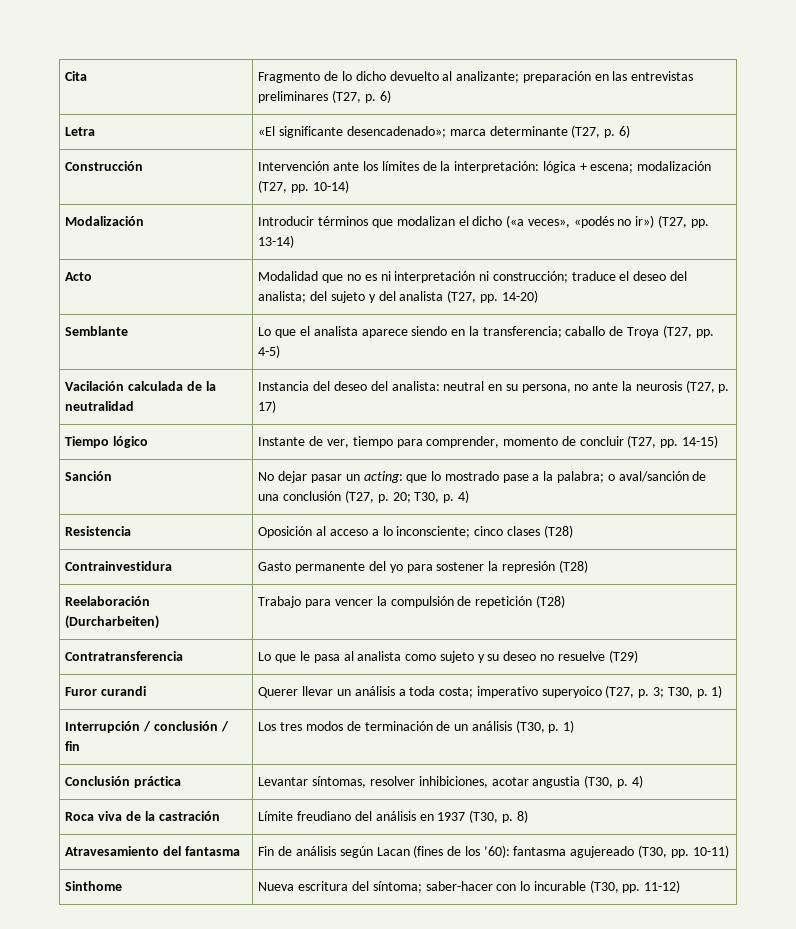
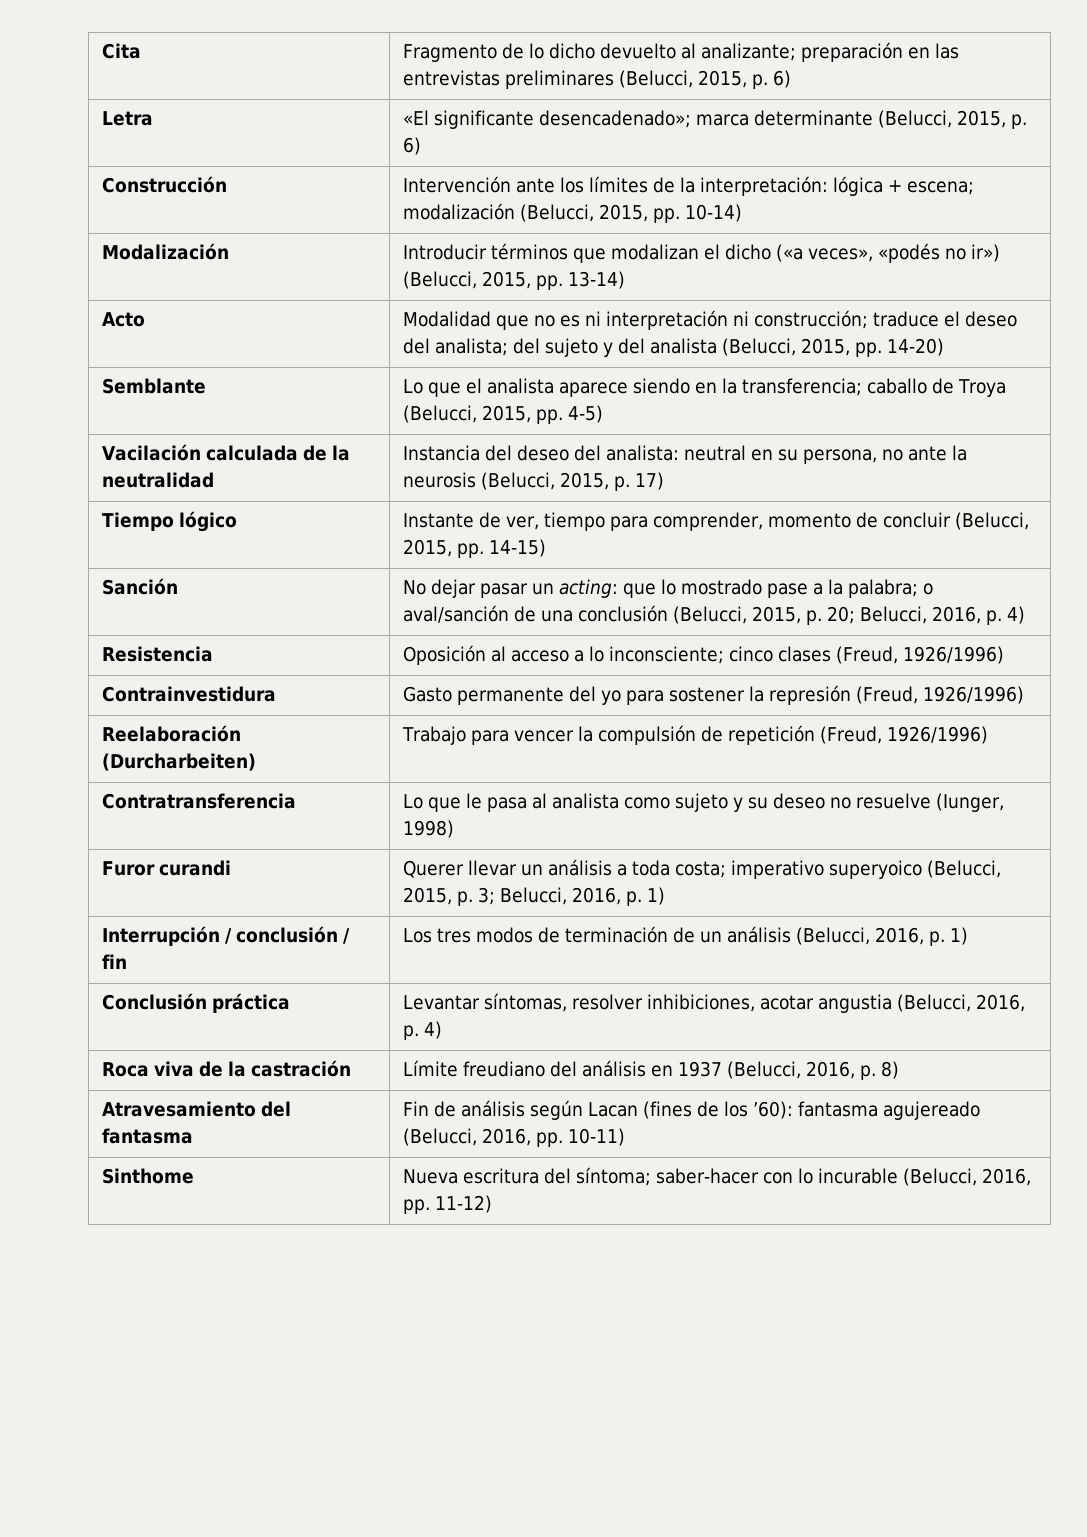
- Cita | Fragmento de lo dicho devuelto al analizante; preparación en las entrevistas preliminares (T27, p. 6)
+ Cita | Fragmento de lo dicho devuelto al analizante; preparación en las entrevistas preliminares (Belucci, 2015, p. 6)
- Letra | «El significante desencadenado»; marca determinante (T27, p. 6)
+ Letra | «El significante desencadenado»; marca determinante (Belucci, 2015, p. 6)
- Construcción | Intervención ante los límites de la interpretación: lógica + escena; modalización (T27, pp. 10-14)
+ Construcción | Intervención ante los límites de la interpretación: lógica + escena; modalización (Belucci, 2015, pp. 10-14)
- Modalización | Introducir términos que modalizan el dicho («a veces», «podés no ir») (T27, pp. 13-14)
+ Modalización | Introducir términos que modalizan el dicho («a veces», «podés no ir») (Belucci, 2015, pp. 13-14)
- Acto | Modalidad que no es ni interpretación ni construcción; traduce el deseo del analista; del sujeto y del analista (T27, pp. 14-20)
+ Acto | Modalidad que no es ni interpretación ni construcción; traduce el deseo del analista; del sujeto y del analista (Belucci, 2015, pp. 14-20)
- Semblante | Lo que el analista aparece siendo en la transferencia; caballo de Troya (T27, pp. 4-5)
+ Semblante | Lo que el analista aparece siendo en la transferencia; caballo de Troya (Belucci, 2015, pp. 4-5)
- Vacilación calculada de la neutralidad | Instancia del deseo del analista: neutral en su persona, no ante la neurosis (T27, p. 17)
+ Vacilación calculada de la neutralidad | Instancia del deseo del analista: neutral en su persona, no ante la neurosis (Belucci, 2015, p. 17)
- Tiempo lógico | Instante de ver, tiempo para comprender, momento de concluir (T27, pp. 14-15)
+ Tiempo lógico | Instante de ver, tiempo para comprender, momento de concluir (Belucci, 2015, pp. 14-15)
- Sanción | No dejar pasar un acting: que lo mostrado pase a la palabra; o aval/sanción de una conclusión (T27, p. 20; T30, p. 4)
+ Sanción | No dejar pasar un acting: que lo mostrado pase a la palabra; o aval/sanción de una conclusión (Belucci, 2015, p. 20; Belucci, 2016, p. 4)
- Resistencia | Oposición al acceso a lo inconsciente; cinco clases (T28)
+ Resistencia | Oposición al acceso a lo inconsciente; cinco clases (Freud, 1926/1996)
- Contrainvestidura | Gasto permanente del yo para sostener la represión (T28)
+ Contrainvestidura | Gasto permanente del yo para sostener la represión (Freud, 1926/1996)
- Reelaboración (Durcharbeiten) | Trabajo para vencer la compulsión de repetición (T28)
+ Reelaboración (Durcharbeiten) | Trabajo para vencer la compulsión de repetición (Freud, 1926/1996)
- Contratransferencia | Lo que le pasa al analista como sujeto y su deseo no resuelve (T29)
+ Contratransferencia | Lo que le pasa al analista como sujeto y su deseo no resuelve (Iunger, 1998)
- Furor curandi | Querer llevar un análisis a toda costa; imperativo superyoico (T27, p. 3; T30, p. 1)
+ Furor curandi | Querer llevar un análisis a toda costa; imperativo superyoico (Belucci, 2015, p. 3; Belucci, 2016, p. 1)
- Interrupción / conclusión / fin | Los tres modos de terminación de un análisis (T30, p. 1)
+ Interrupción / conclusión / fin | Los tres modos de terminación de un análisis (Belucci, 2016, p. 1)
- Conclusión práctica | Levantar síntomas, resolver inhibiciones, acotar angustia (T30, p. 4)
+ Conclusión práctica | Levantar síntomas, resolver inhibiciones, acotar angustia (Belucci, 2016, p. 4)
- Roca viva de la castración | Límite freudiano del análisis en 1937 (T30, p. 8)
+ Roca viva de la castración | Límite freudiano del análisis en 1937 (Belucci, 2016, p. 8)
- Atravesamiento del fantasma | Fin de análisis según Lacan (fines de los ’60): fantasma agujereado (T30, pp. 10-11)
+ Atravesamiento del fantasma | Fin de análisis según Lacan (fines de los ’60): fantasma agujereado (Belucci, 2016, pp. 10-11)
- Sinthome | Nueva escritura del síntoma; saber-hacer con lo incurable (T30, pp. 11-12)
+ Sinthome | Nueva escritura del síntoma; saber-hacer con lo incurable (Belucci, 2016, pp. 11-12)

